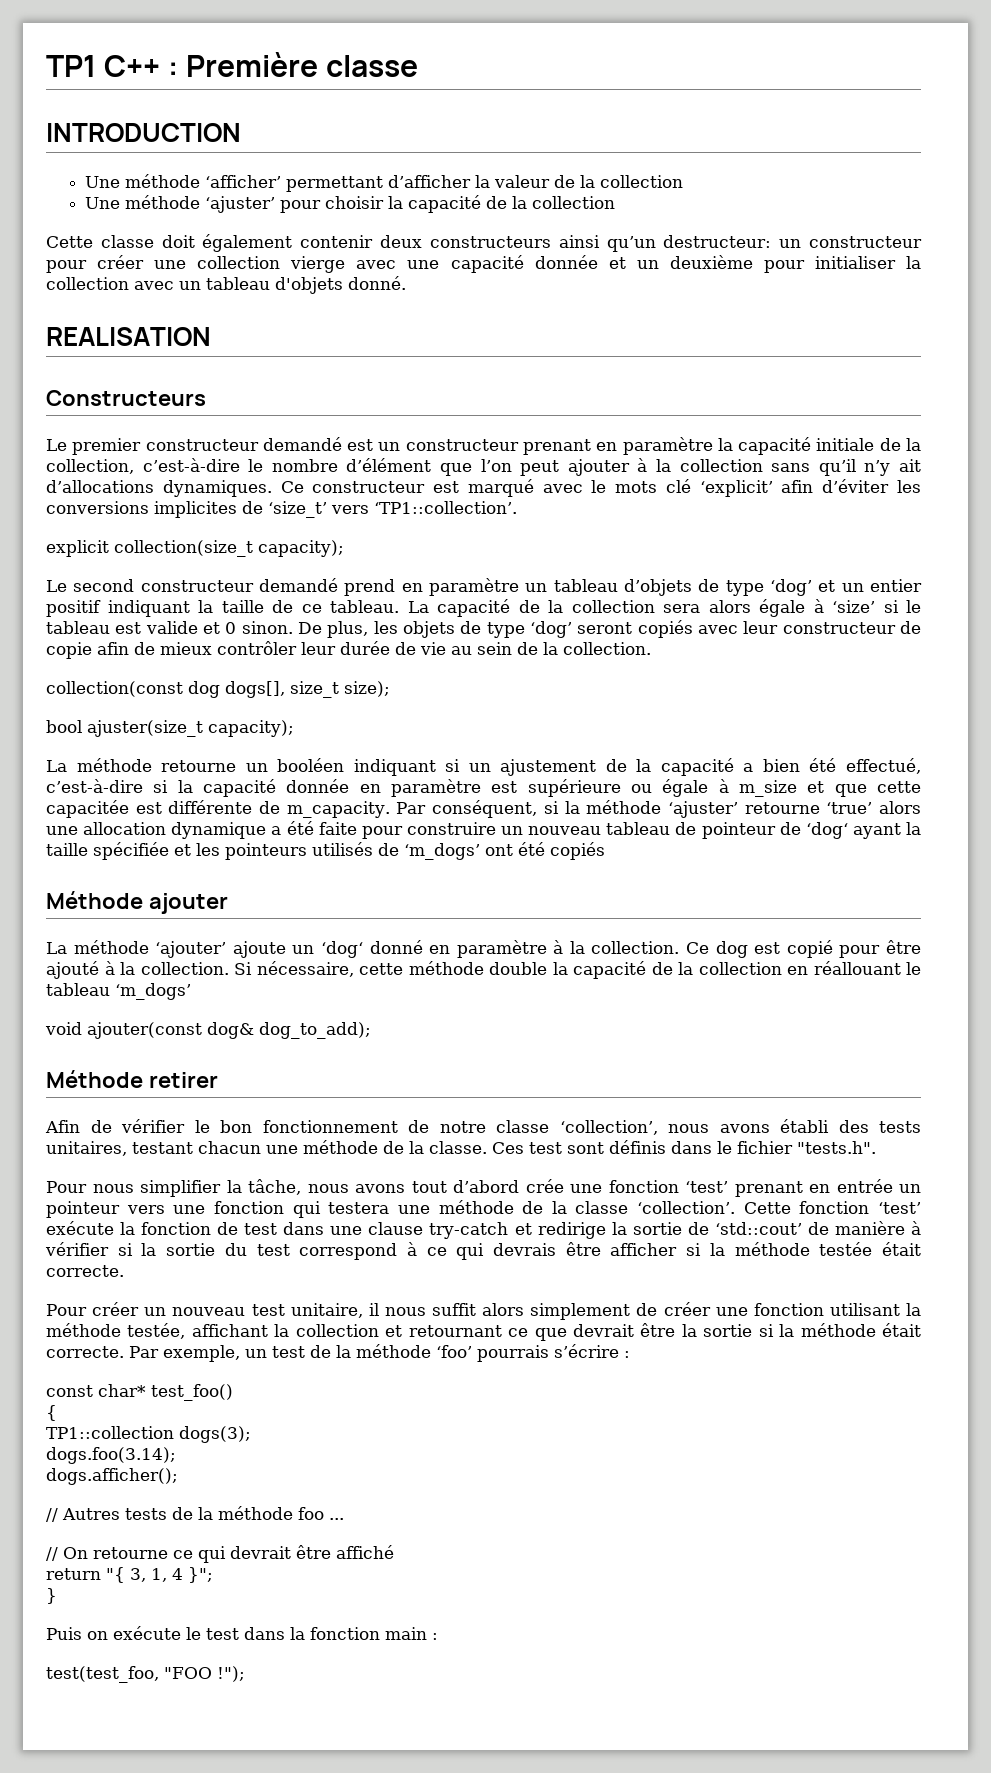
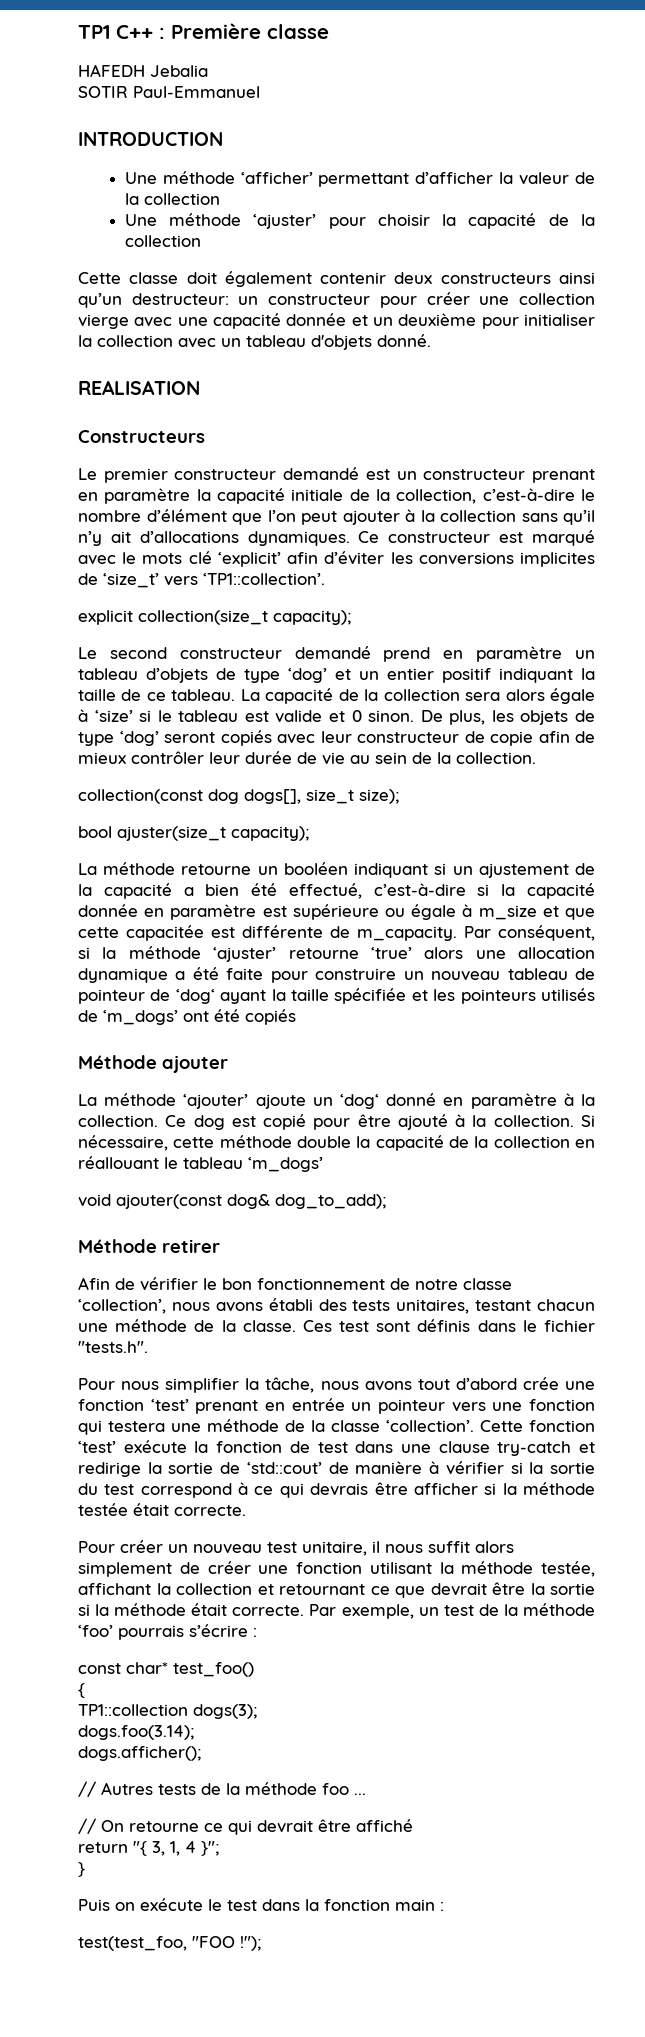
+ HAFEDH Jebalia
+ SOTIR Paul-Emmanuel

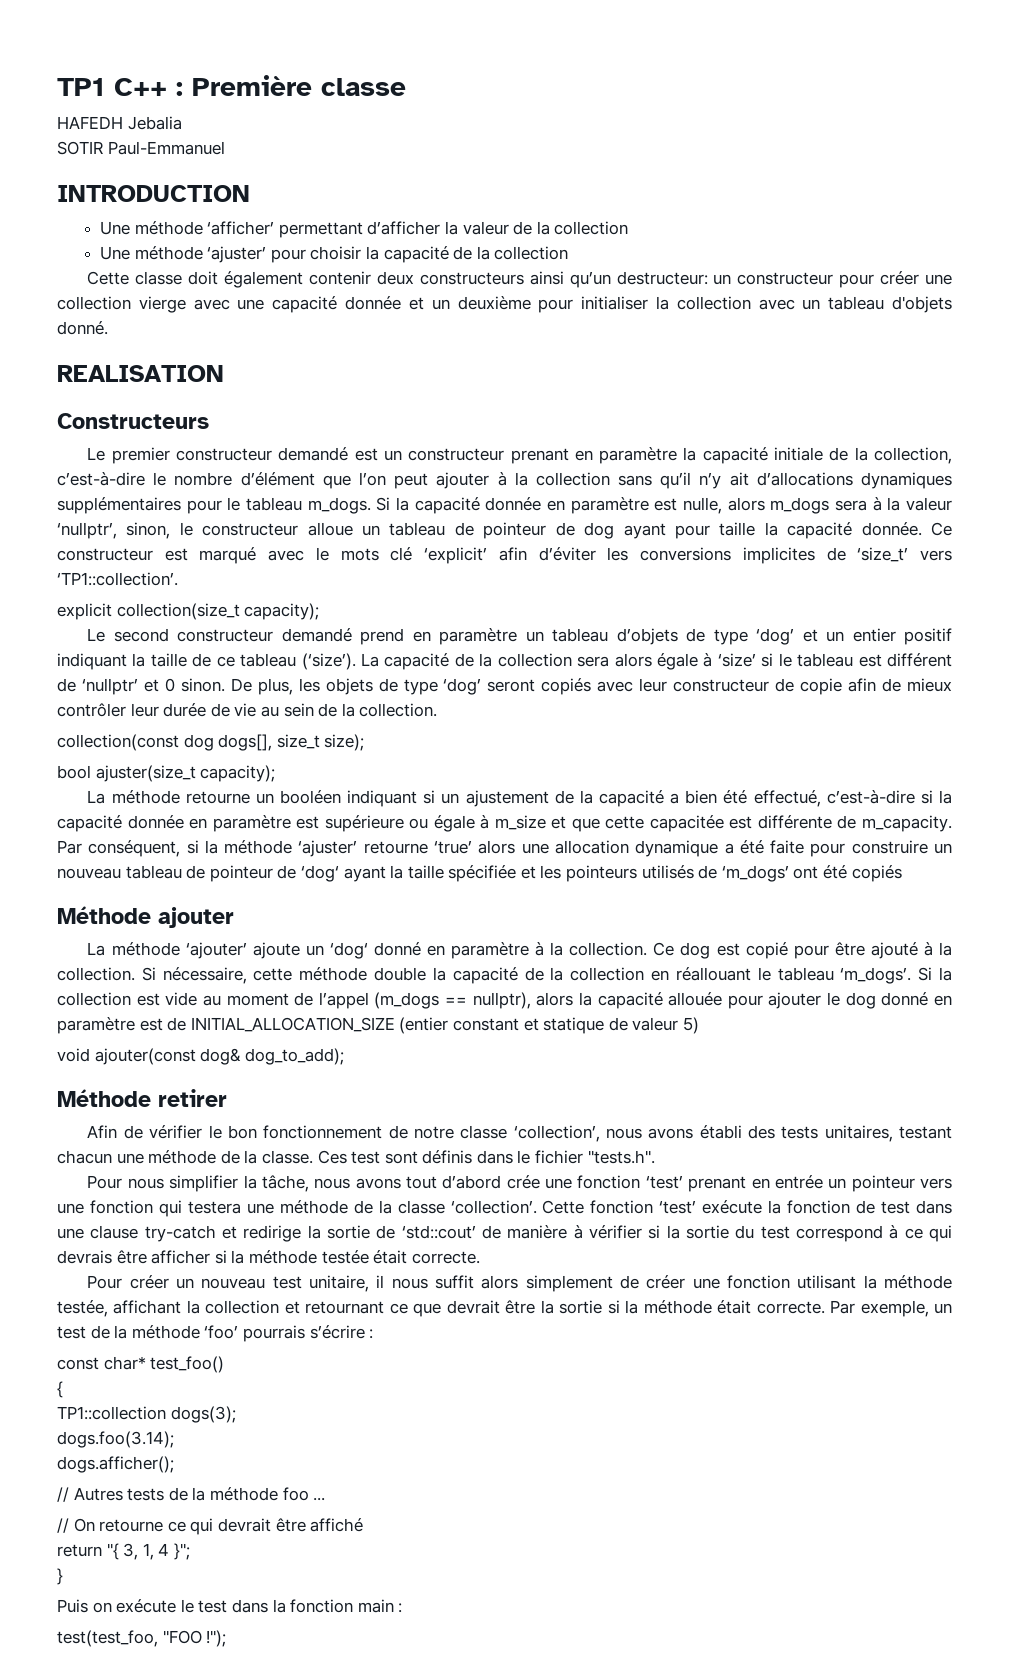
- Le premier constructeur demandé est un constructeur prenant en paramètre la capacité initiale de la collection, c’est-à-dire le nombre d’élément que l’on peut ajouter à la collection sans qu’il n’y ait d’allocations dynamiques.
+ Le premier constructeur demandé est un constructeur prenant en paramètre la capacité initiale de la collection, c’est-à-dire le nombre d’élément que l’on peut ajouter à la collection sans qu’il n’y ait d’allocations dynamiques supplémentaires pour le tableau m_dogs. Si la capacité donnée en paramètre est nulle, alors m_dogs sera à la valeur ‘nullptr’, sinon, le constructeur alloue un tableau de pointeur de dog ayant pour taille la capacité donnée.
- Le second constructeur demandé prend en paramètre un tableau d’objets de type ‘dog’ et un entier positif indiquant la taille de ce tableau.
+ Le second constructeur demandé prend en paramètre un tableau d’objets de type ‘dog’ et un entier positif indiquant la taille de ce tableau (‘size’).
- La capacité de la collection sera alors égale à ‘size’ si le tableau est valide et 0 sinon.
+ La capacité de la collection sera alors égale à ‘size’ si le tableau est différent de ‘nullptr’ et 0 sinon.
- Si nécessaire, cette méthode double la capacité de la collection en réallouant le tableau ‘m_dogs’
+ Si nécessaire, cette méthode double la capacité de la collection en réallouant le tableau ‘m_dogs’. Si la collection est vide au moment de l’appel (m_dogs == nullptr), alors la capacité allouée pour ajouter le dog donné en paramètre est de INITIAL_ALLOCATION_SIZE (entier constant et statique de valeur 5)

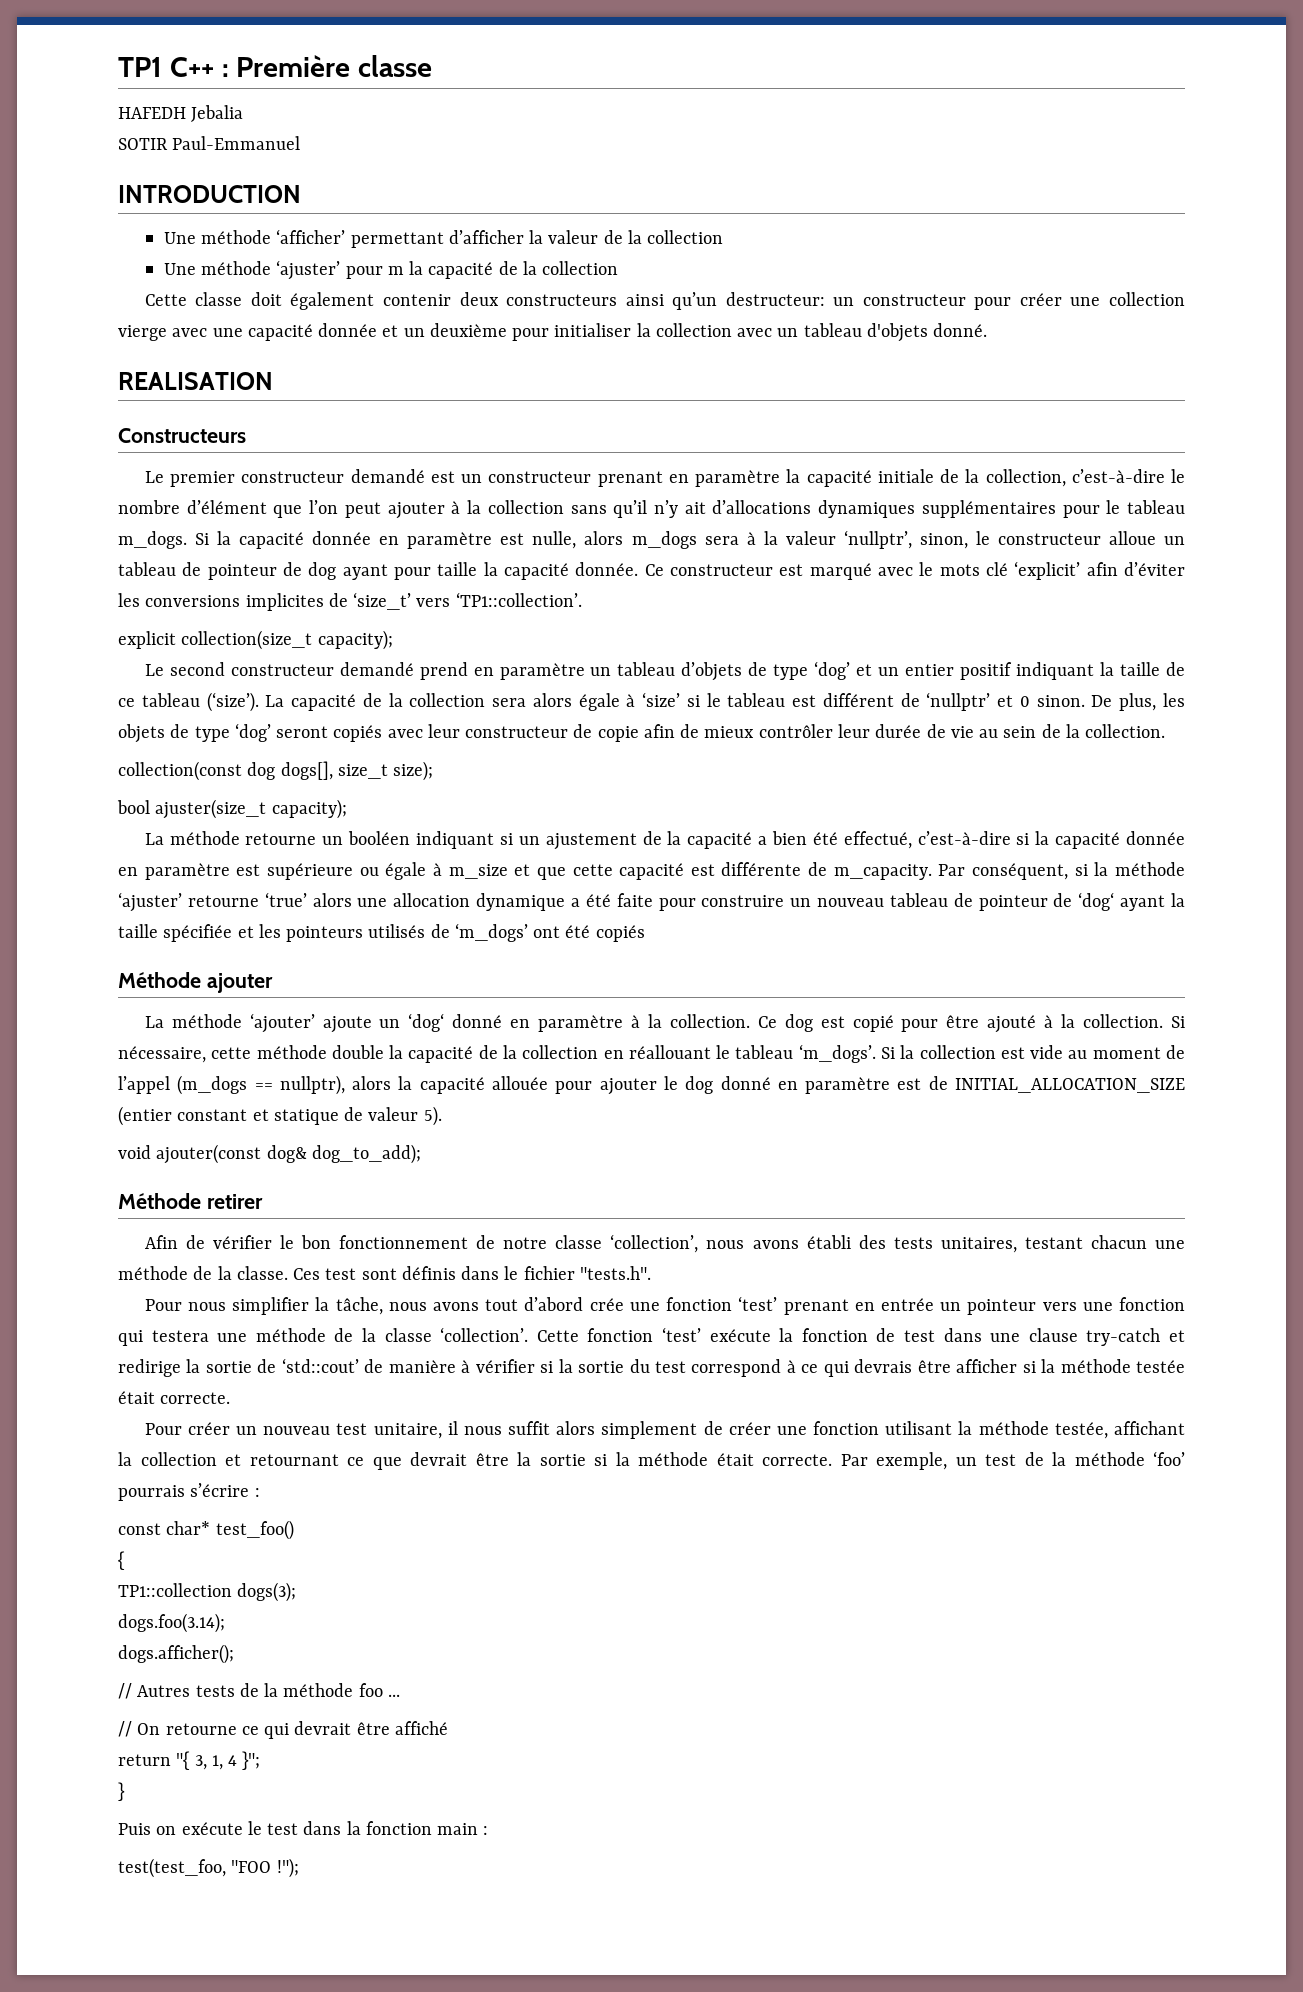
- Une méthode ‘ajuster’ pour choisir la capacité de la collection
+ Une méthode ‘ajuster’ pour m la capacité de la collection
- La méthode retourne un booléen indiquant si un ajustement de la capacité a bien été effectué, c’est-à-dire si la capacité donnée en paramètre est supérieure ou égale à m_size et que cette capacitée est différente de m_capacity.
+ La méthode retourne un booléen indiquant si un ajustement de la capacité a bien été effectué, c’est-à-dire si la capacité donnée en paramètre est supérieure ou égale à m_size et que cette capacité est différente de m_capacity.
- Si la collection est vide au moment de l’appel (m_dogs == nullptr), alors la capacité allouée pour ajouter le dog donné en paramètre est de INITIAL_ALLOCATION_SIZE (entier constant et statique de valeur 5)
+ Si la collection est vide au moment de l’appel (m_dogs == nullptr), alors la capacité allouée pour ajouter le dog donné en paramètre est de INITIAL_ALLOCATION_SIZE (entier constant et statique de valeur 5).

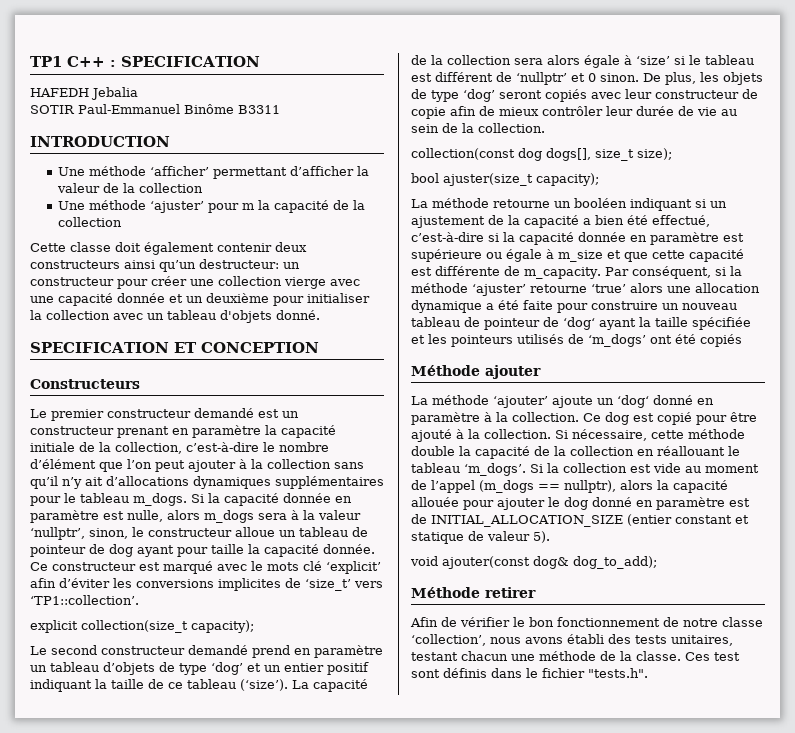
- TP1 C++ : Première classe
+ TP1 C++ : SPECIFICATION
- SOTIR Paul-Emmanuel
+ SOTIR Paul-Emmanuel Binôme B3311
- REALISATION
+ SPECIFICATION ET CONCEPTION
- Pour nous simplifier la tâche, nous avons tout d’abord crée une fonction ‘test’ prenant en entrée un pointeur vers une fonction qui testera une méthode de la classe ‘collection’. Cette fonction ‘test’ exécute la fonction de test dans une clause try-catch et redirige la sortie de ‘std::cout’ de manière à vérifier si la sortie du test correspond à ce qui devrais être afficher si la méthode testée était correcte.
- Pour créer un nouveau test unitaire, il nous suffit alors simplement de créer une fonction utilisant la méthode testée, affichant la collection et retournant ce que devrait être la sortie si la méthode était correcte. Par exemple, un test de la méthode ‘foo’ pourrais s’écrire :
- const char* test_foo()
- {
- TP1::collection dogs(3);
- dogs.foo(3.14);
- dogs.afficher();
- // Autres tests de la méthode foo ...
- // On retourne ce qui devrait être affiché
- return "{ 3, 1, 4 }";
- }
- Puis on exécute le test dans la fonction main :
- test(test_foo, "FOO !");

